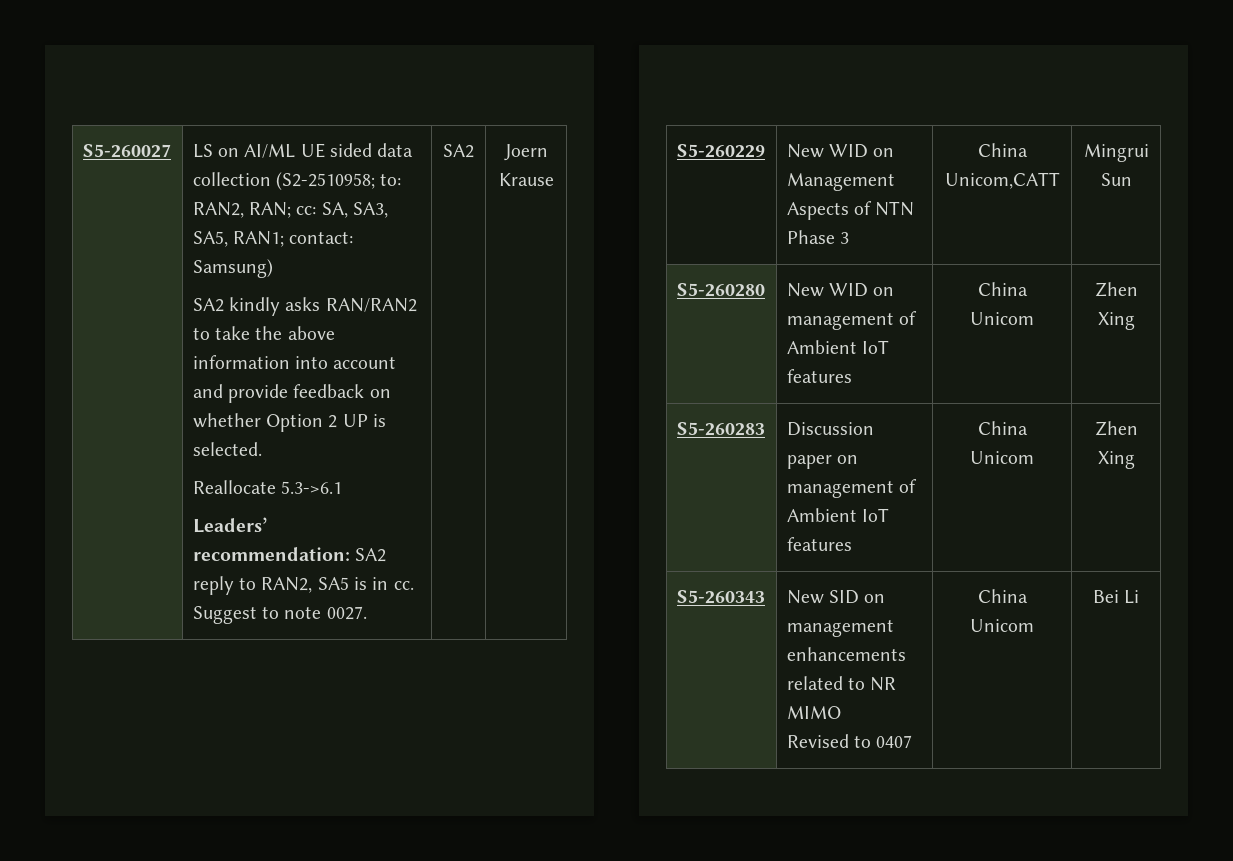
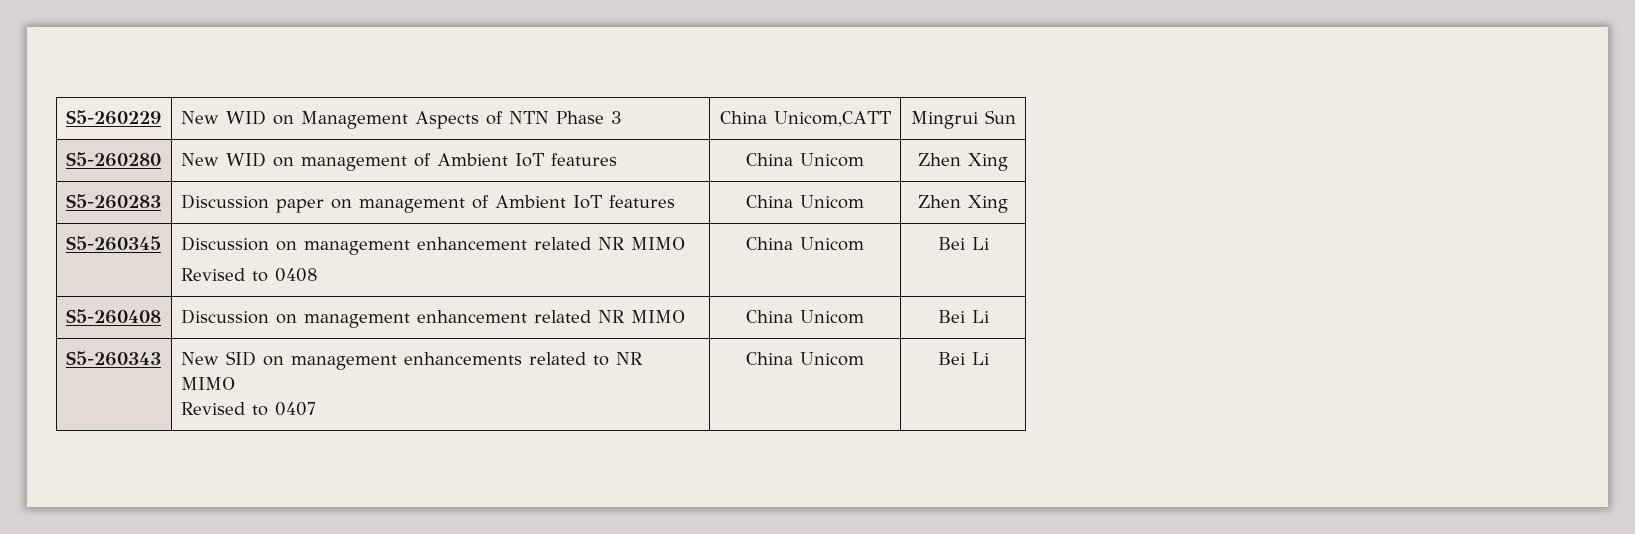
- S5-260027 | LS on AI/ML UE sided data collection (S2-2510958; to: RAN2, RAN; cc: SA, SA3, SA5, RAN1; contact: Samsung)
- SA2 kindly asks RAN/RAN2 to take the above information into account and provide feedback on whether Option 2 UP is selected.
- Reallocate 5.3->6.1
- Leaders’ recommendation: SA2 reply to RAN2, SA5 is in cc. Suggest to note 0027. | SA2 | Joern Krause
+ S5-260345 | Discussion on management enhancement related NR MIMO
+ Revised to 0408 | China Unicom | Bei Li
+ S5-260408 | Discussion on management enhancement related NR MIMO | China Unicom | Bei Li

